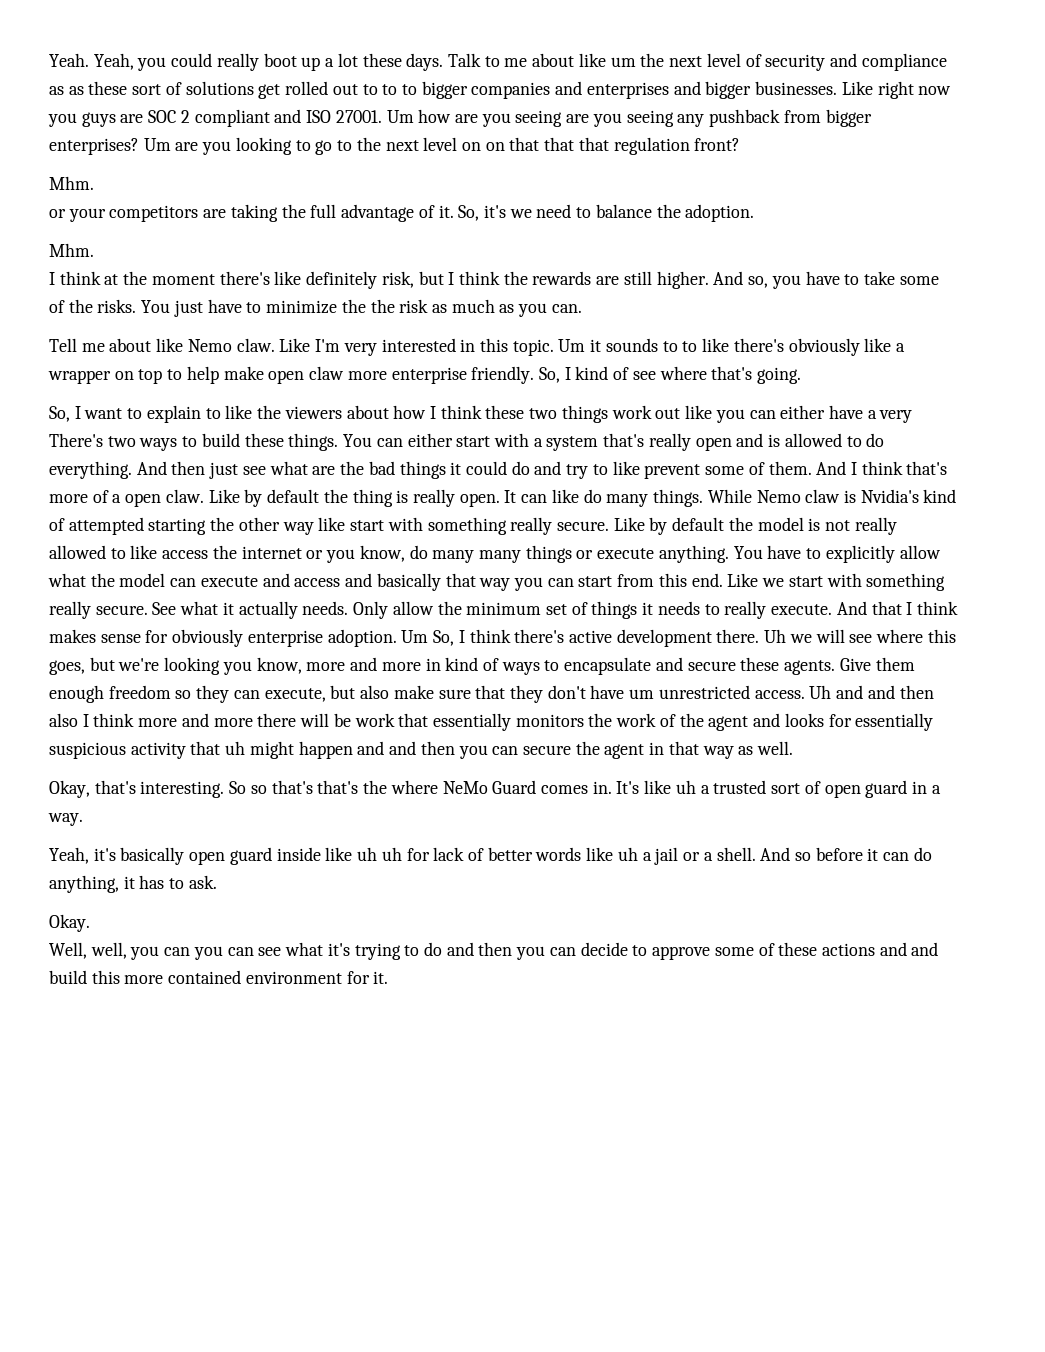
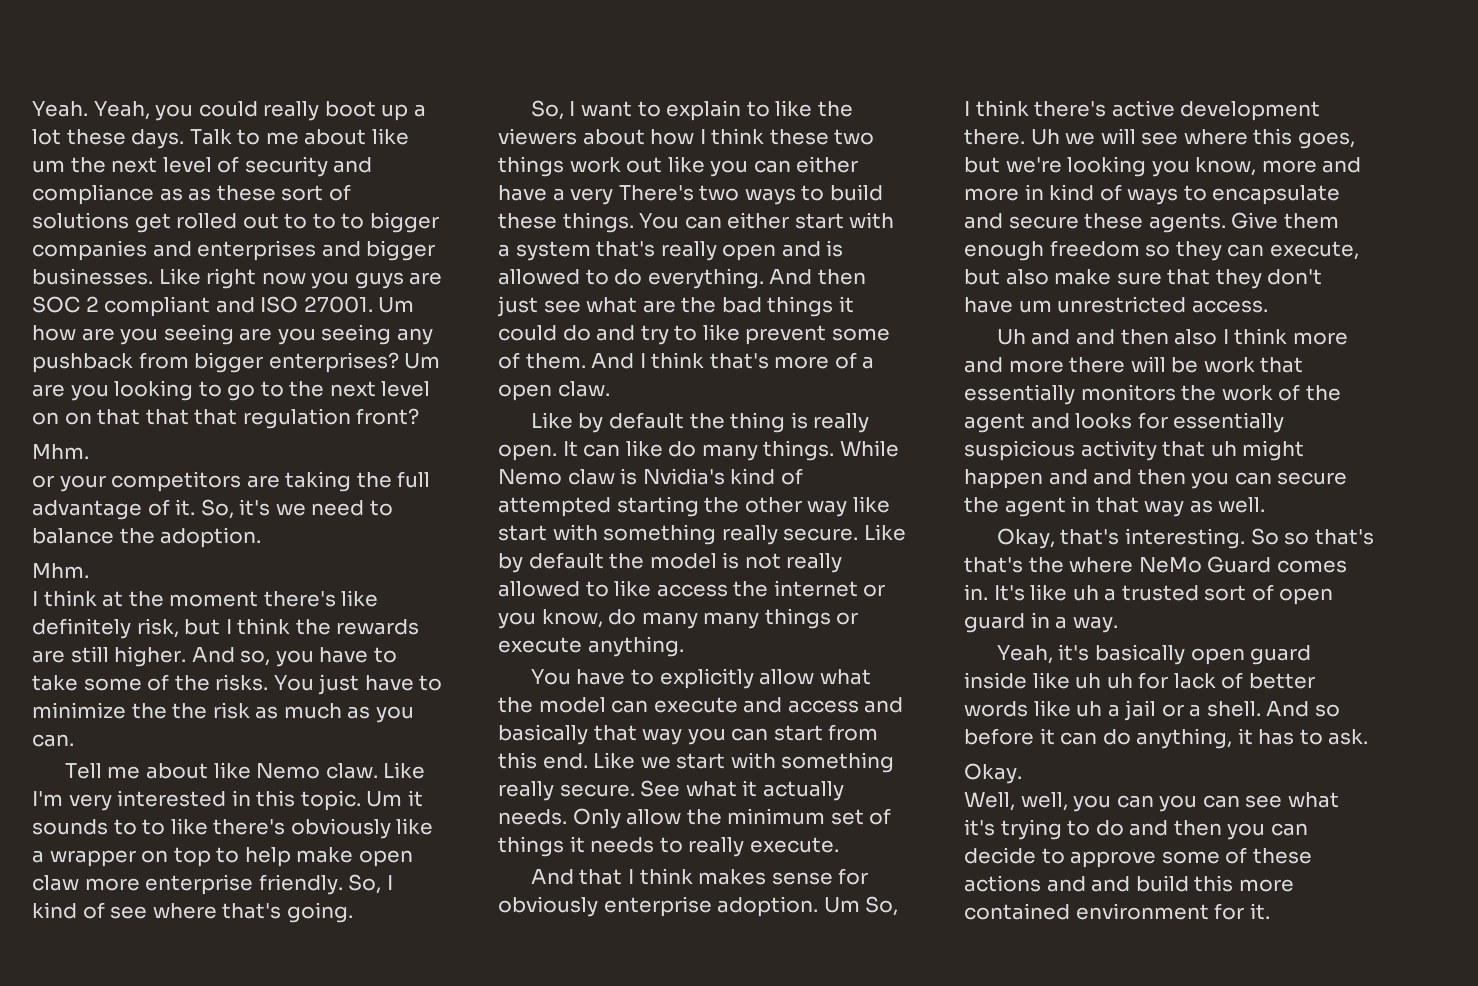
- And I think that's more of a open claw. Like by default the thing is really open.
+ And I think that's more of a open claw.
+ Like by default the thing is really open.
- Like by default the model is not really allowed to like access the internet or you know, do many many things or execute anything. You have to explicitly allow what the model can execute and access and basically that way you can start from this end.
+ Like by default the model is not really allowed to like access the internet or you know, do many many things or execute anything.
+ You have to explicitly allow what the model can execute and access and basically that way you can start from this end.
- Only allow the minimum set of things it needs to really execute. And that I think makes sense for obviously enterprise adoption.
+ Only allow the minimum set of things it needs to really execute.
+ And that I think makes sense for obviously enterprise adoption.
- Give them enough freedom so they can execute, but also make sure that they don't have um unrestricted access. Uh and and then also I think more and more there will be work that essentially monitors the work of the agent and looks for essentially suspicious activity that uh might happen and and then you can secure the agent in that way as well.
+ Give them enough freedom so they can execute, but also make sure that they don't have um unrestricted access.
+ Uh and and then also I think more and more there will be work that essentially monitors the work of the agent and looks for essentially suspicious activity that uh might happen and and then you can secure the agent in that way as well.

